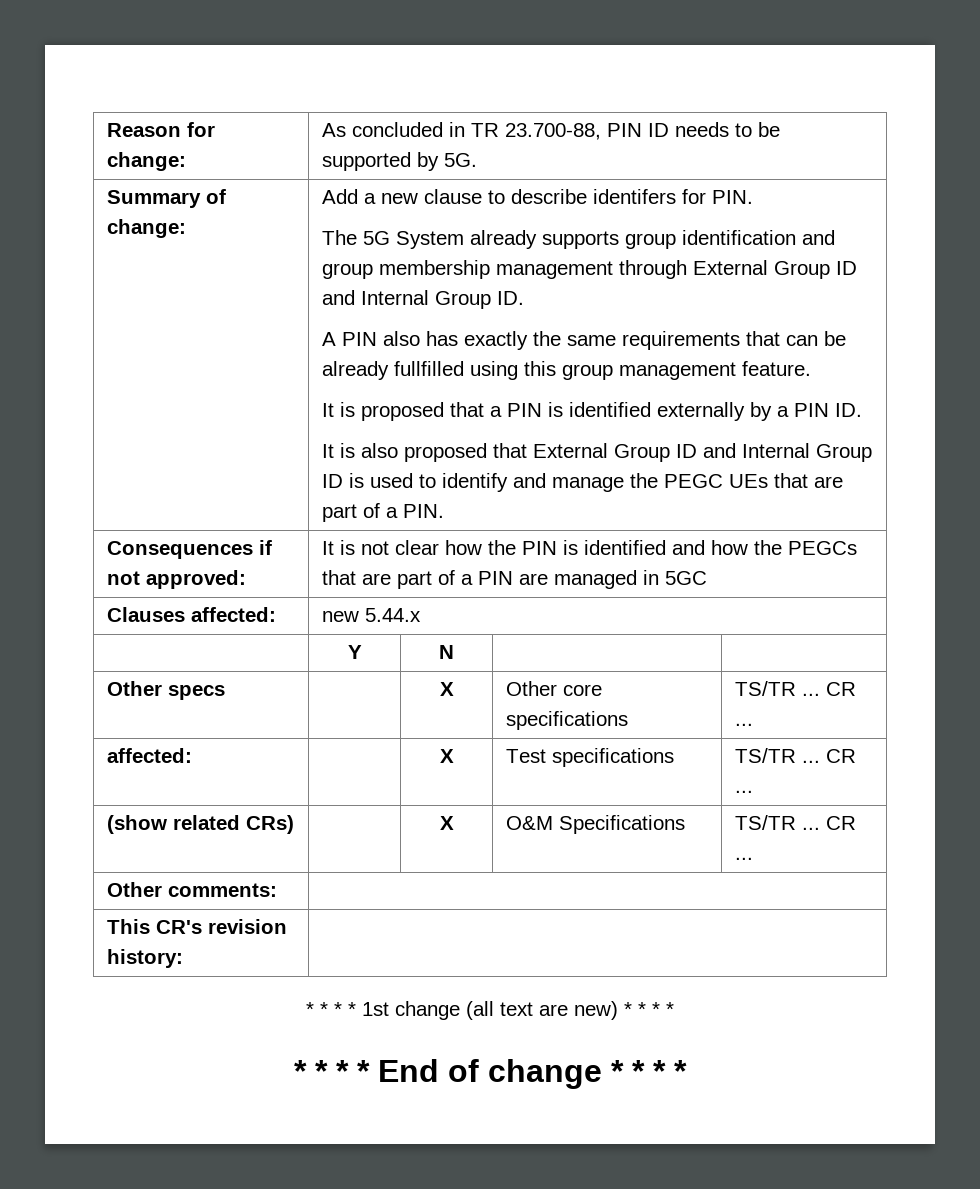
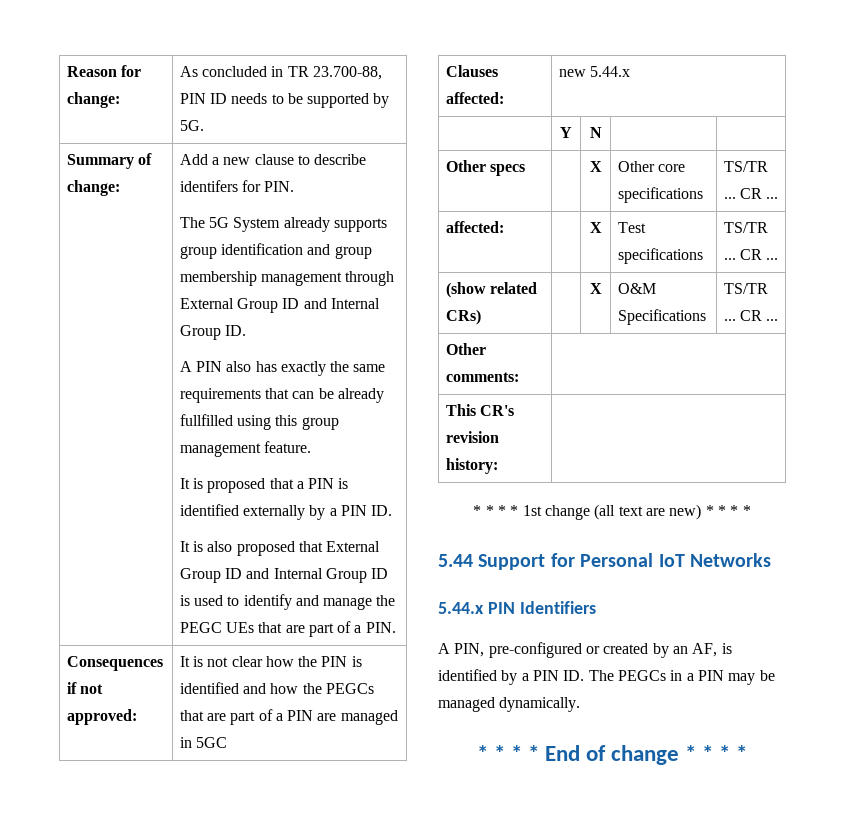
+ 5.44 Support for Personal IoT Networks
+ 5.44.x PIN Identifiers
+ A PIN, pre-configured or created by an AF, is identified by a PIN ID. The PEGCs in a PIN may be managed dynamically.

